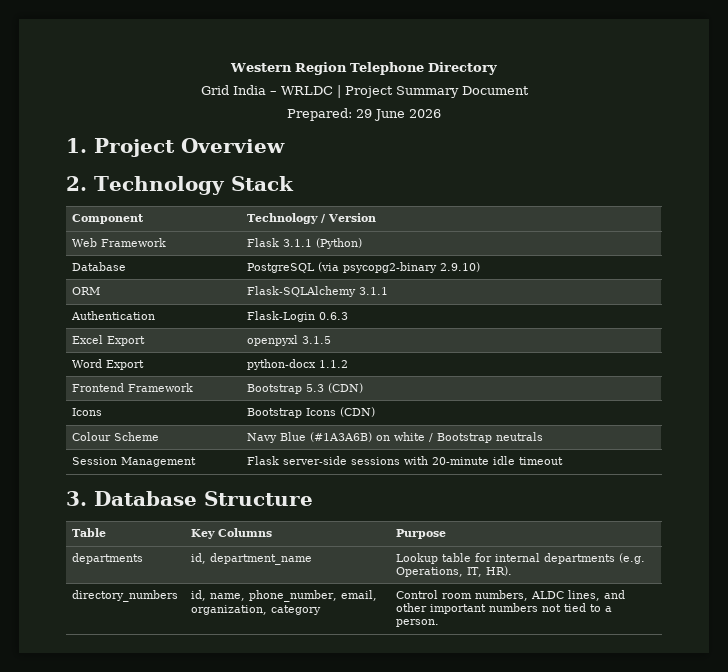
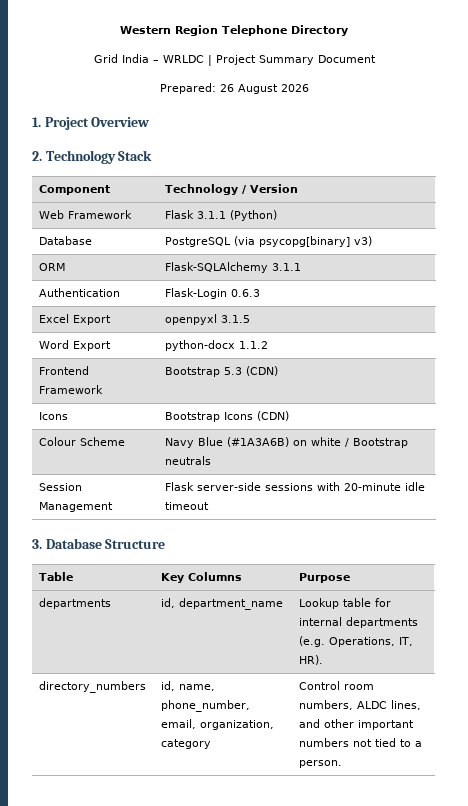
- Prepared: 29 June 2026
+ Prepared: 26 August 2026
- Database | PostgreSQL (via psycopg2-binary 2.9.10)
+ Database | PostgreSQL (via psycopg[binary] v3)

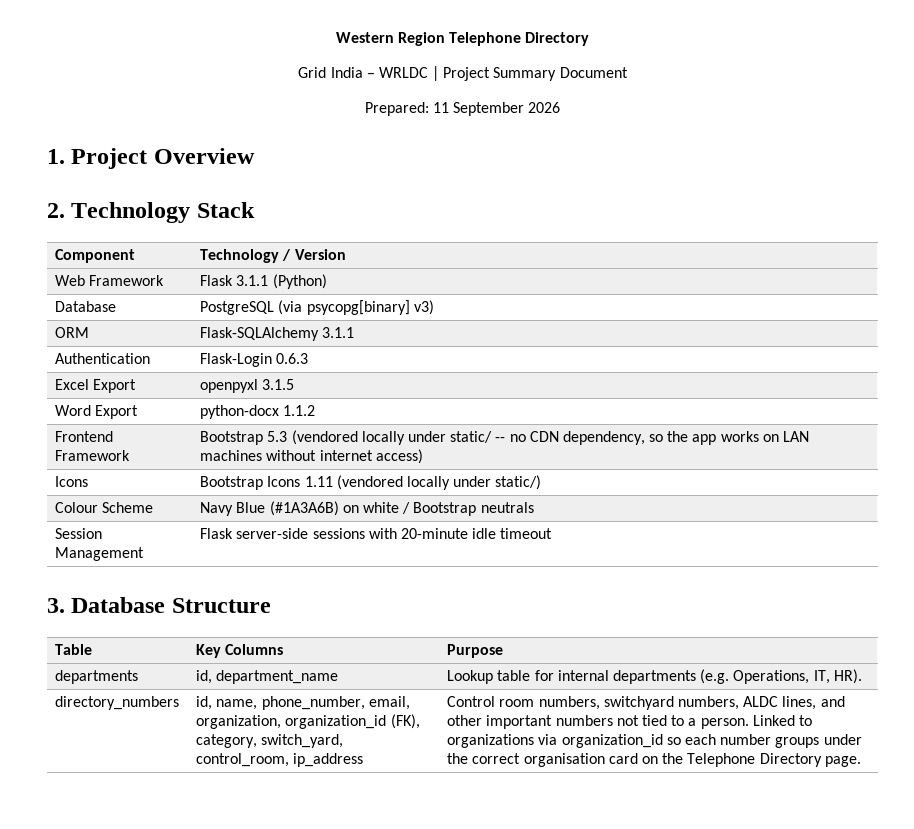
- Prepared: 26 August 2026
+ Prepared: 11 September 2026
- Frontend Framework | Bootstrap 5.3 (CDN)
- Icons | Bootstrap Icons (CDN)
+ Frontend Framework | Bootstrap 5.3 (vendored locally under static/ -- no CDN dependency, so the app works on LAN machines without internet access)
+ Icons | Bootstrap Icons 1.11 (vendored locally under static/)
- id, name, phone_number, email, organization, category
+ id, name, phone_number, email, organization, organization_id (FK), category, switch_yard, control_room, ip_address
- Control room numbers, ALDC lines, and other important numbers not tied to a person.
+ Control room numbers, switchyard numbers, ALDC lines, and other important numbers not tied to a person.
+ Linked to organizations via organization_id so each number groups under the correct organisation card on the Telephone Directory page.

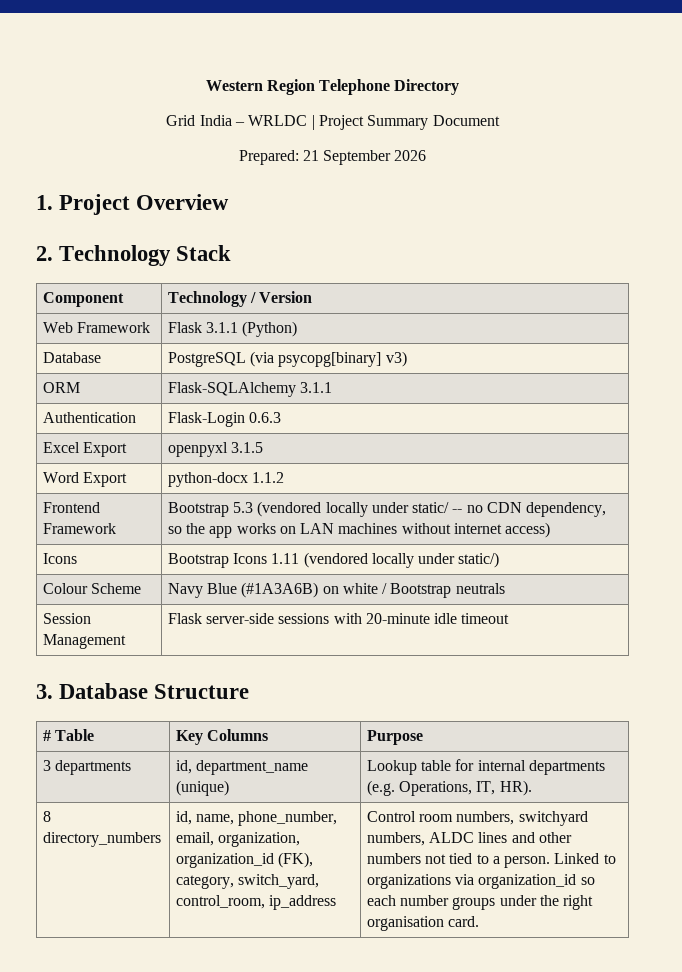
- Prepared: 11 September 2026
+ Prepared: 21 September 2026
- Table | Key Columns | Purpose
+ # Table | Key Columns | Purpose
- departments | id, department_name | Lookup table for internal departments (e.g. Operations, IT, HR).
+ 3 departments | id, department_name (unique) | Lookup table for internal departments (e.g. Operations, IT, HR).
- directory_numbers
+ 8 directory_numbers
- Control room numbers, switchyard numbers, ALDC lines, and other important numbers not tied to a person.
+ Control room numbers, switchyard numbers, ALDC lines and other numbers not tied to a person.
- Linked to organizations via organization_id so each number groups under the correct organisation card on the Telephone Directory page.
+ Linked to organizations via organization_id so each number groups under the right organisation card.

